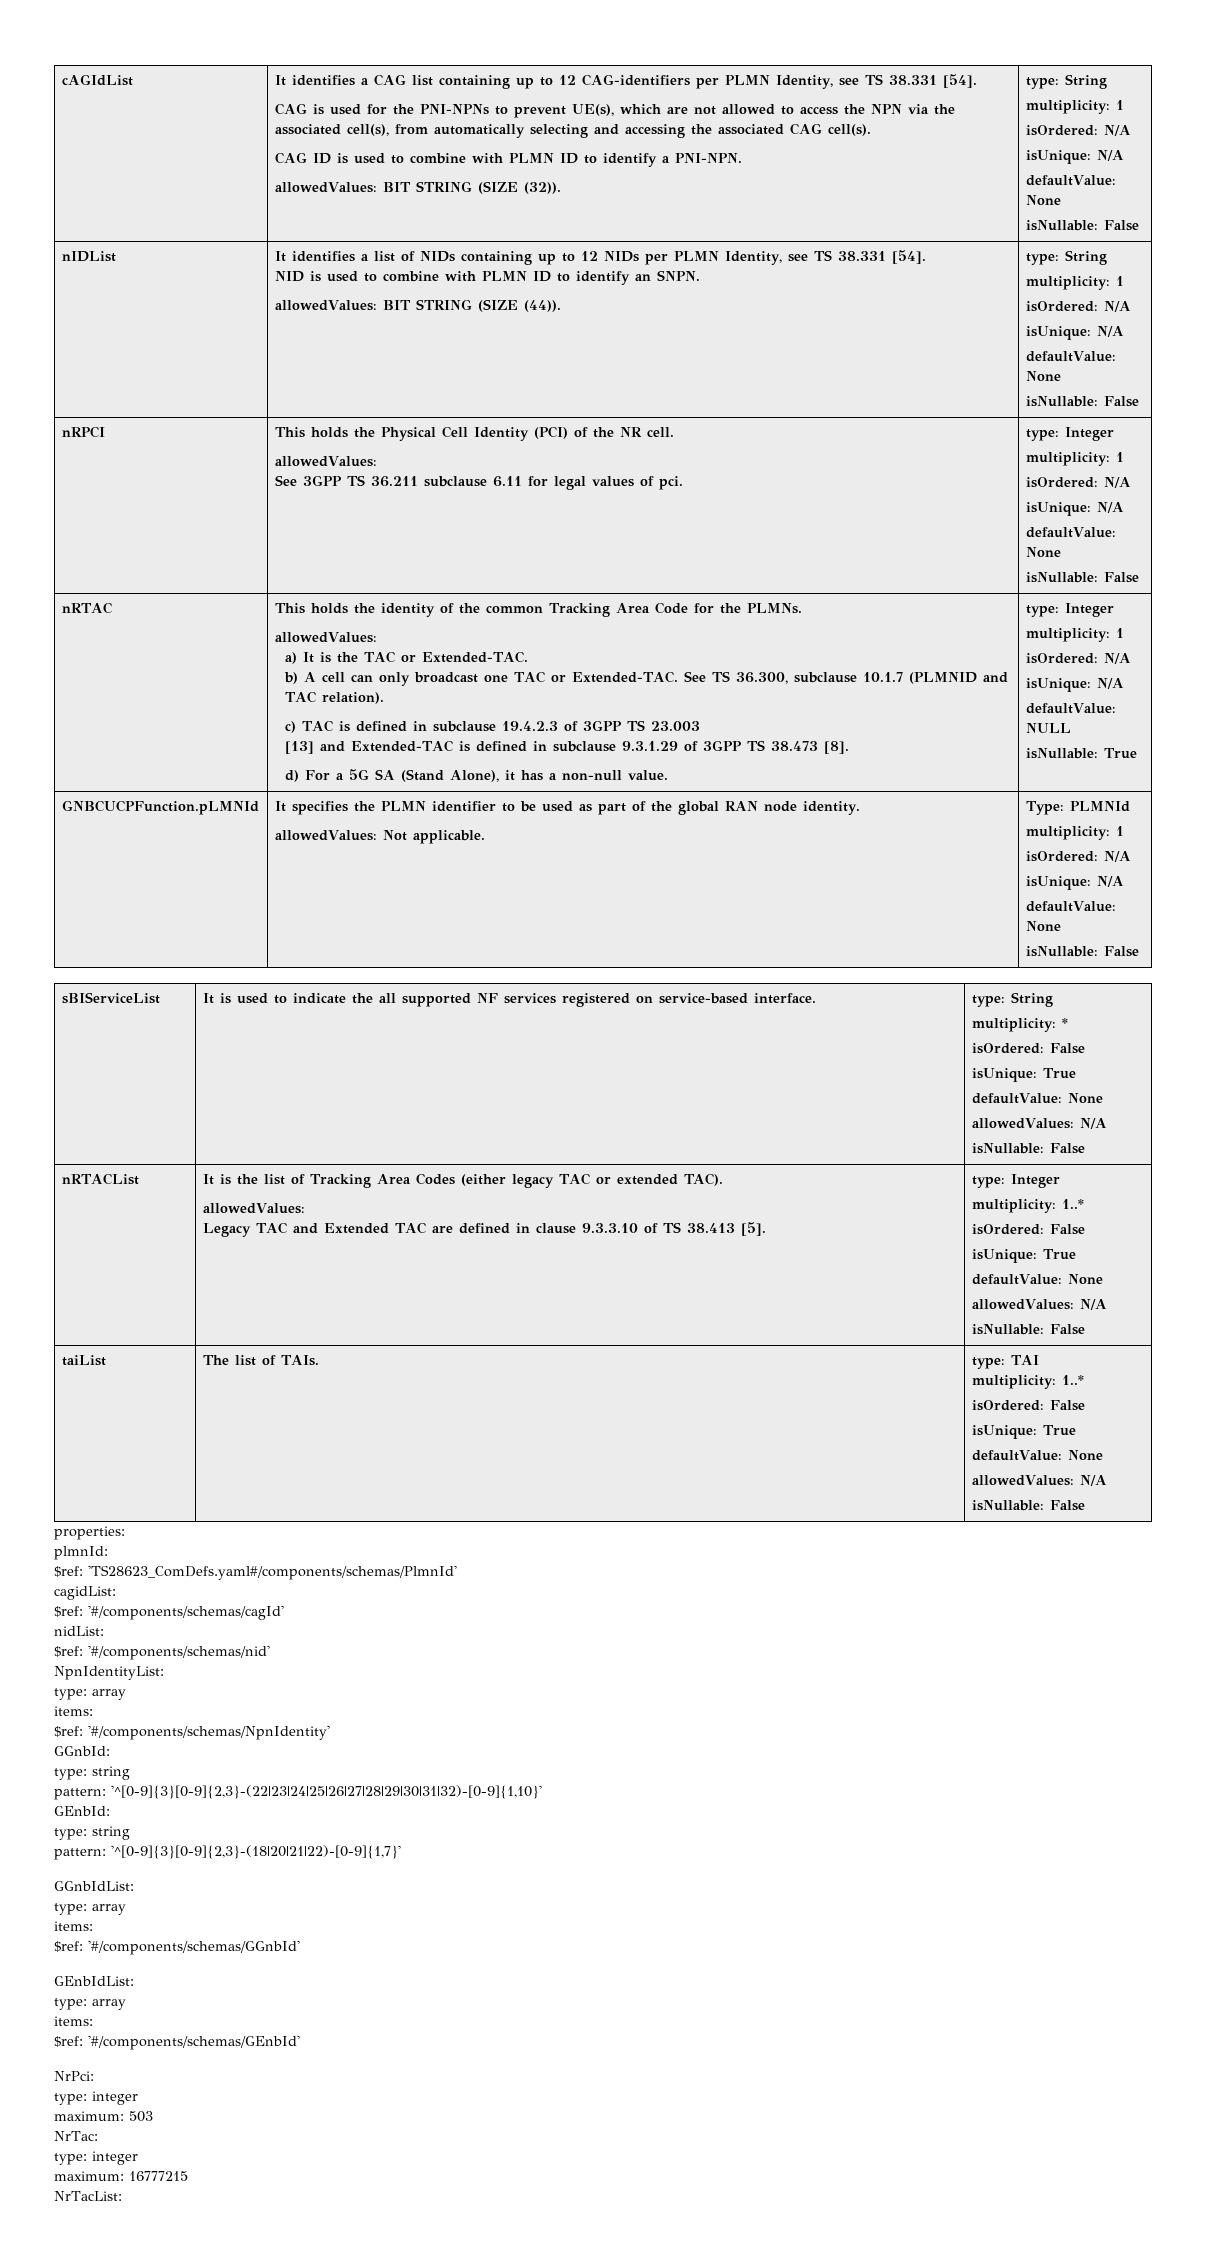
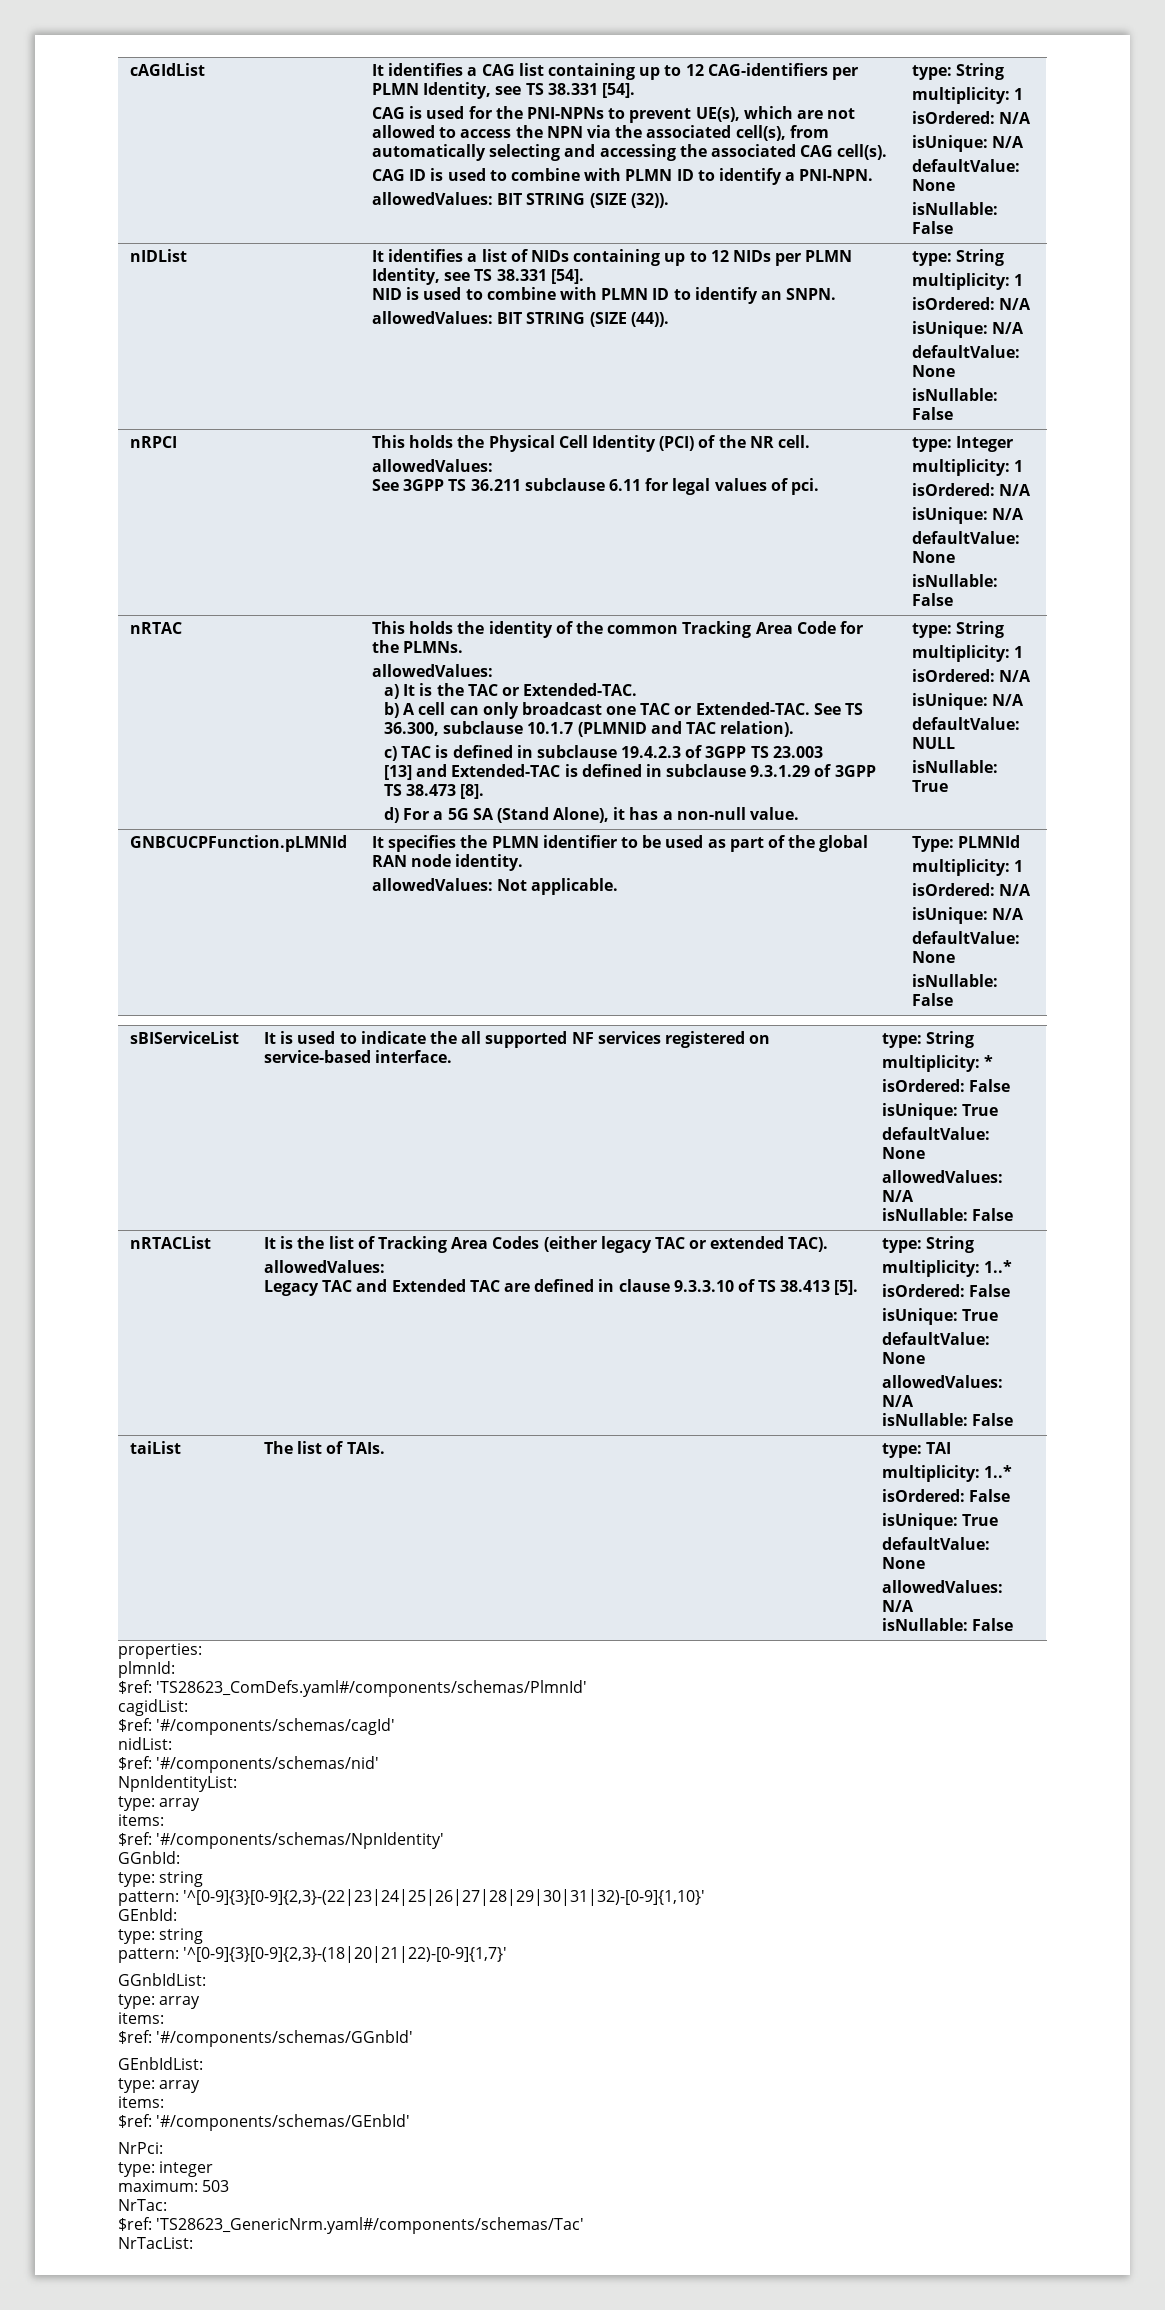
- d) For a 5G SA (Stand Alone), it has a non-null value. | type: Integer
+ d) For a 5G SA (Stand Alone), it has a non-null value. | type: String
- Legacy TAC and Extended TAC are defined in clause 9.3.3.10 of TS 38.413 [5]. | type: Integer
+ Legacy TAC and Extended TAC are defined in clause 9.3.3.10 of TS 38.413 [5]. | type: String
  NrTac:
- type: integer
- maximum: 16777215
+ $ref: 'TS28623_GenericNrm.yaml#/components/schemas/Tac'

